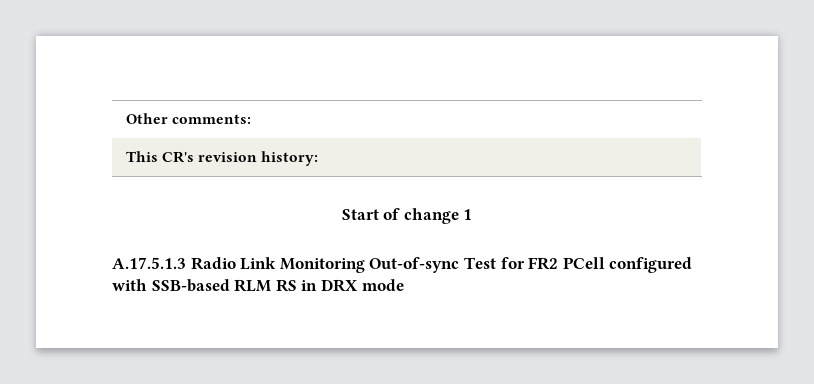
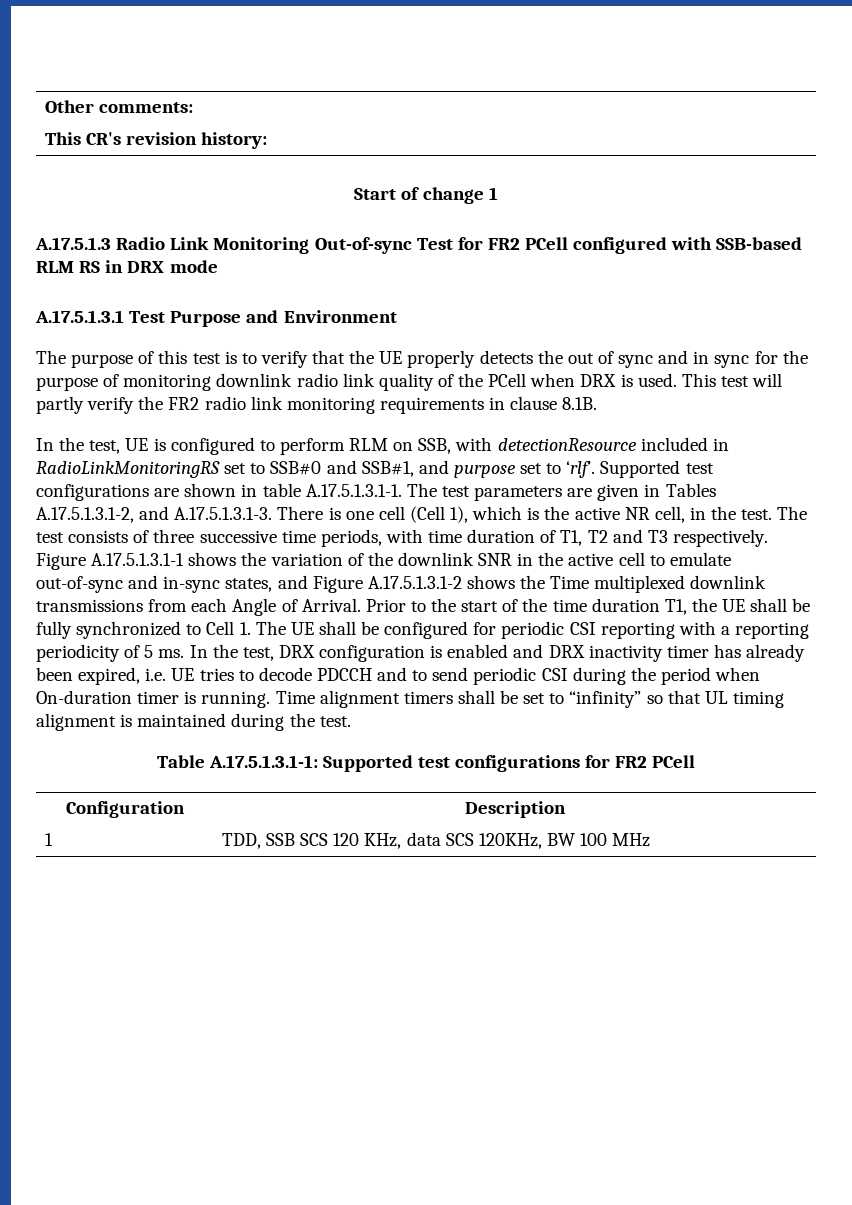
+ A.17.5.1.3.1 Test Purpose and Environment
+ The purpose of this test is to verify that the UE properly detects the out of sync and in sync for the purpose of monitoring downlink radio link quality of the PCell when DRX is used. This test will partly verify the FR2 radio link monitoring requirements in clause 8.1B.
+ In the test, UE is configured to perform RLM on SSB, with detectionResource included in RadioLinkMonitoringRS set to SSB#0 and SSB#1, and purpose set to ‘rlf’. Supported test configurations are shown in table A.17.5.1.3.1-1. The test parameters are given in Tables A.17.5.1.3.1-2, and A.17.5.1.3.1-3. There is one cell (Cell 1), which is the active NR cell, in the test. The test consists of three successive time periods, with time duration of T1, T2 and T3 respectively. Figure A.17.5.1.3.1-1 shows the variation of the downlink SNR in the active cell to emulate out-of-sync and in-sync states, and Figure A.17.5.1.3.1-2 shows the Time multiplexed downlink transmissions from each Angle of Arrival. Prior to the start of the time duration T1, the UE shall be fully synchronized to Cell 1. The UE shall be configured for periodic CSI reporting with a reporting periodicity of 5 ms. In the test, DRX configuration is enabled and DRX inactivity timer has already been expired, i.e. UE tries to decode PDCCH and to send periodic CSI during the period when On-duration timer is running. Time alignment timers shall be set to “infinity” so that UL timing alignment is maintained during the test.
+ Table A.17.5.1.3.1-1: Supported test configurations for FR2 PCell
+ Configuration | Description
+ 1 | TDD, SSB SCS 120 KHz, data SCS 120KHz, BW 100 MHz

